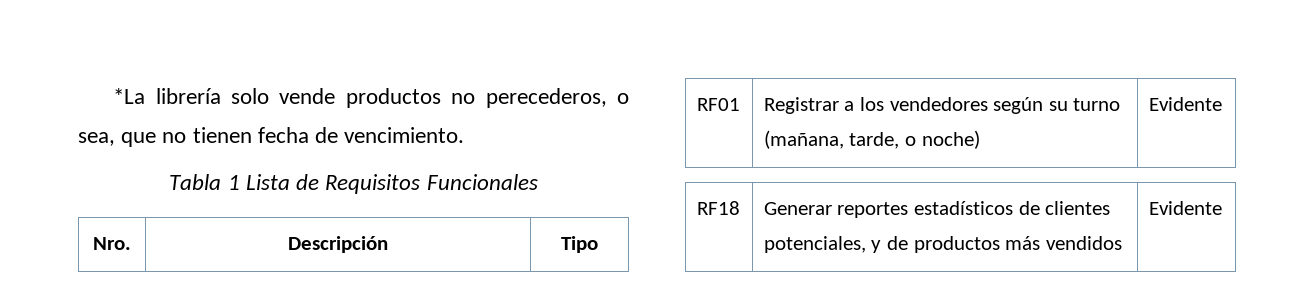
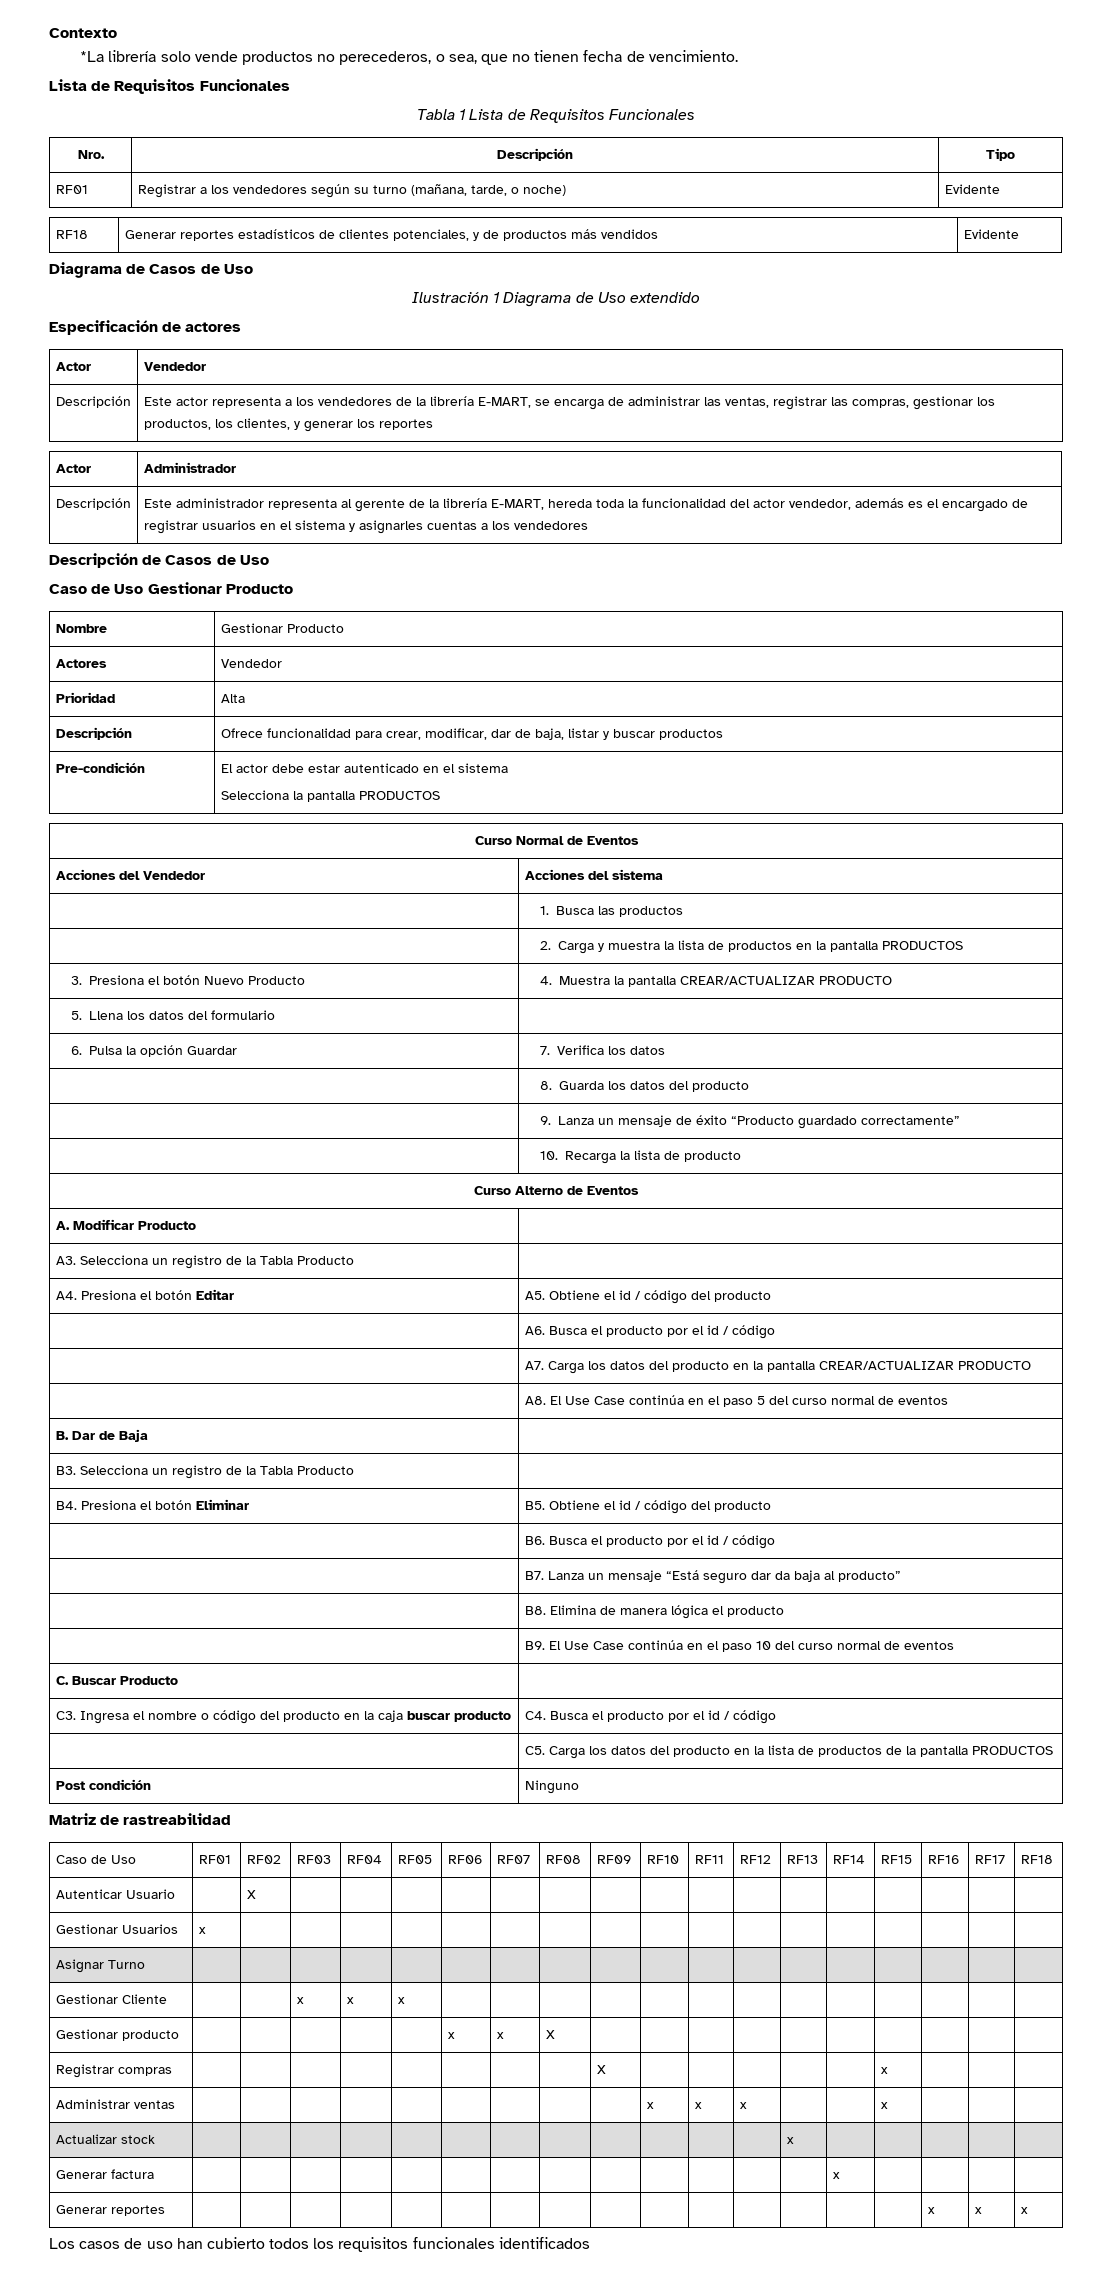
+ Contexto
  *La librería solo vende productos no perecederos, o sea, que no tienen fecha de vencimiento.
+ Lista de Requisitos Funcionales
+ Diagrama de Casos de Uso
+ Ilustración 1 Diagrama de Uso extendido
+ Especificación de actores
+ Actor | Vendedor
+ Descripción | Este actor representa a los vendedores de la librería E-MART, se encarga de administrar las ventas, registrar las compras, gestionar los productos, los clientes, y generar los reportes
+ Actor | Administrador
+ Descripción | Este administrador representa al gerente de la librería E-MART, hereda toda la funcionalidad del actor vendedor, además es el encargado de registrar usuarios en el sistema y asignarles cuentas a los vendedores
+ Descripción de Casos de Uso
+ Caso de Uso Gestionar Producto
+ Nombre | Gestionar Producto
+ Actores | Vendedor
+ Prioridad | Alta
+ Descripción | Ofrece funcionalidad para crear, modificar, dar de baja, listar y buscar productos
+ Pre-condición | El actor debe estar autenticado en el sistema
+ Selecciona la pantalla PRODUCTOS
+ Curso Normal de Eventos
+ Acciones del Vendedor | Acciones del sistema
+ | 1. Busca las productos
+ | 2. Carga y muestra la lista de productos en la pantalla PRODUCTOS
+ 3. Presiona el botón Nuevo Producto | 4. Muestra la pantalla CREAR/ACTUALIZAR PRODUCTO
+ 5. Llena los datos del formulario |
+ 6. Pulsa la opción Guardar | 7. Verifica los datos
+ | 8. Guarda los datos del producto
+ | 9. Lanza un mensaje de éxito “Producto guardado correctamente”
+ | 10. Recarga la lista de producto
+ Curso Alterno de Eventos
+ A. Modificar Producto |
+ A3. Selecciona un registro de la Tabla Producto |
+ A4. Presiona el botón Editar | A5. Obtiene el id / código del producto
+ | A6. Busca el producto por el id / código
+ | A7. Carga los datos del producto en la pantalla CREAR/ACTUALIZAR PRODUCTO
+ | A8. El Use Case continúa en el paso 5 del curso normal de eventos
+ B. Dar de Baja |
+ B3. Selecciona un registro de la Tabla Producto |
+ B4. Presiona el botón Eliminar | B5. Obtiene el id / código del producto
+ | B6. Busca el producto por el id / código
+ | B7. Lanza un mensaje “Está seguro dar da baja al producto”
+ | B8. Elimina de manera lógica el producto
+ | B9. El Use Case continúa en el paso 10 del curso normal de eventos
+ C. Buscar Producto |
+ C3. Ingresa el nombre o código del producto en la caja buscar producto | C4. Busca el producto por el id / código
+ | C5. Carga los datos del producto en la lista de productos de la pantalla PRODUCTOS
+ Post condición | Ninguno
+ Matriz de rastreabilidad
+ Caso de Uso | RF01 | RF02 | RF03 | RF04 | RF05 | RF06 | RF07 | RF08 | RF09 | RF10 | RF11 | RF12 | RF13 | RF14 | RF15 | RF16 | RF17 | RF18
+ Autenticar Usuario | | X | | | | | | | | | | | | | | | |
+ Gestionar Usuarios | x | | | | | | | | | | | | | | | | |
+ Asignar Turno | | | | | | | | | | | | | | | | | |
+ Gestionar Cliente | | | x | x | x | | | | | | | | | | | | |
+ Gestionar producto | | | | | | x | x | X | | | | | | | | | |
+ Registrar compras | | | | | | | | | X | | | | | | x | | |
+ Administrar ventas | | | | | | | | | | x | x | x | | | x | | |
+ Actualizar stock | | | | | | | | | | | | | x | | | | |
+ Generar factura | | | | | | | | | | | | | | x | | | |
+ Generar reportes | | | | | | | | | | | | | | | | x | x | x
+ Los casos de uso han cubierto todos los requisitos funcionales identificados

